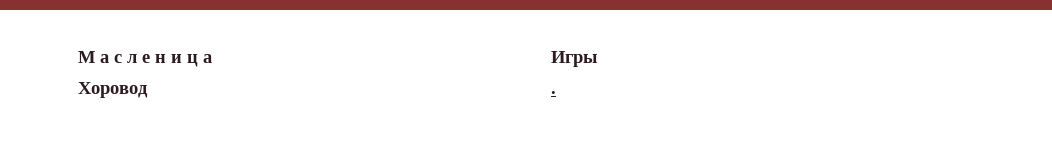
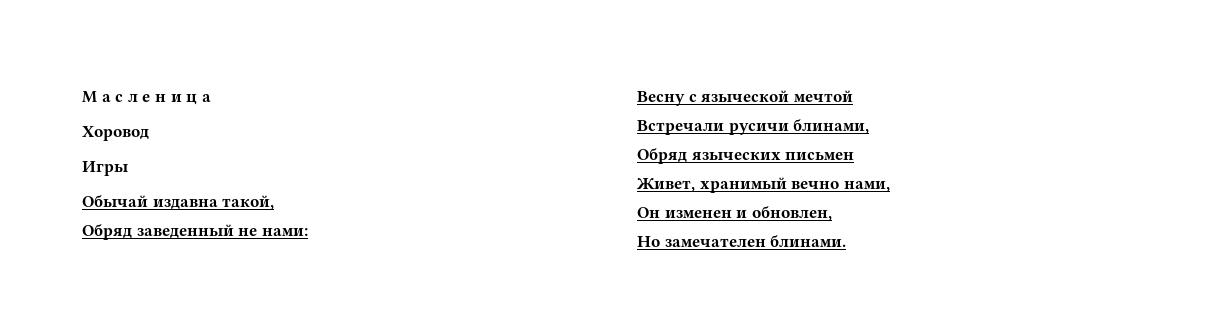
- .
+ Обычай издавна такой,
+ Обряд заведенный не нами:
+ Весну с языческой мечтой
+ Встречали русичи блинами,
+ Обряд языческих письмен
+ Живет, хранимый вечно нами,
+ Он изменен и обновлен,
+ Но замечателен блинами.

